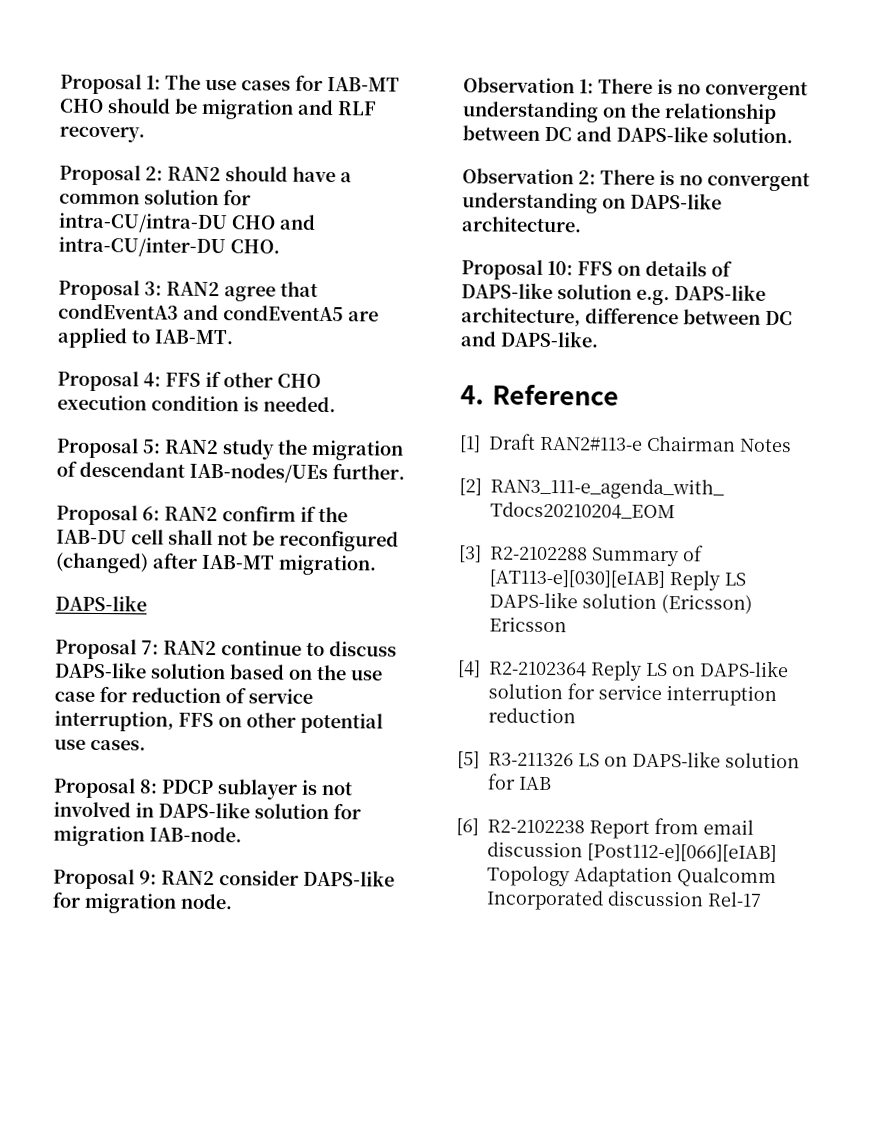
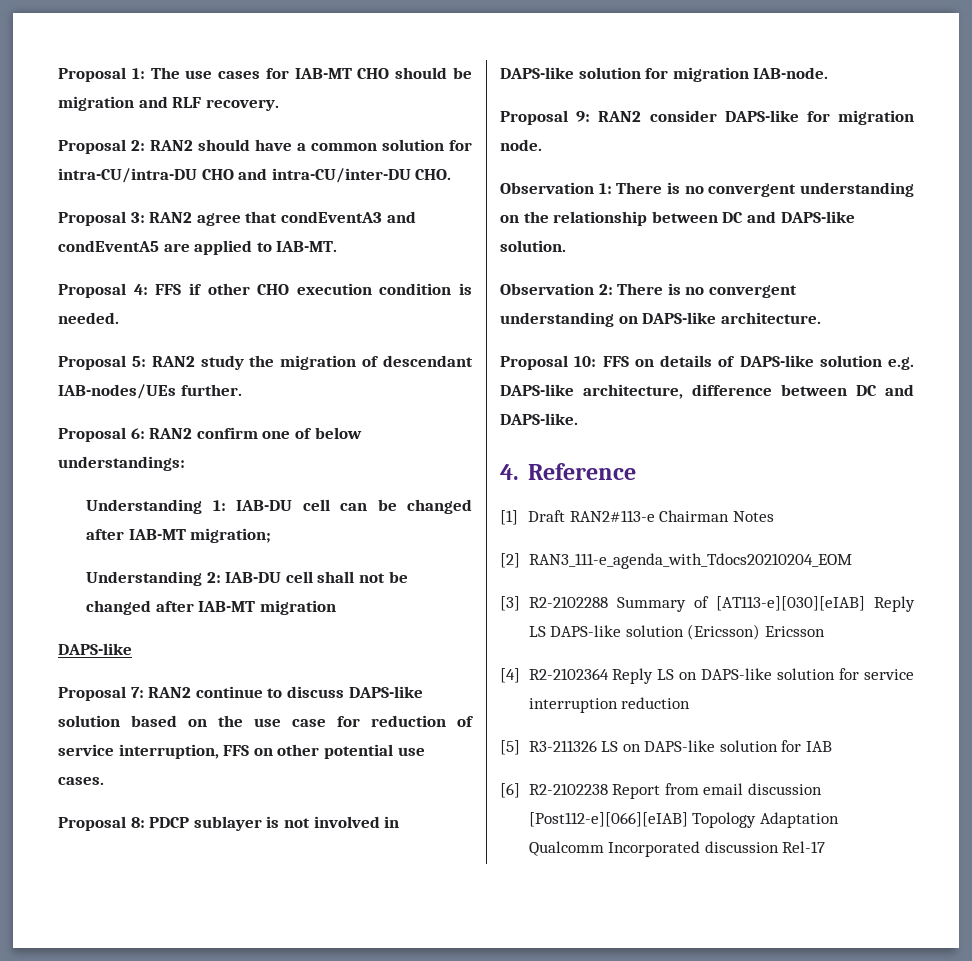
- Proposal 6: RAN2 confirm if the IAB-DU cell shall not be reconfigured (changed) after IAB-MT migration.
+ Proposal 6: RAN2 confirm one of below understandings:
+ Understanding 1: IAB-DU cell can be changed after IAB-MT migration;
+ Understanding 2: IAB-DU cell shall not be changed after IAB-MT migration

